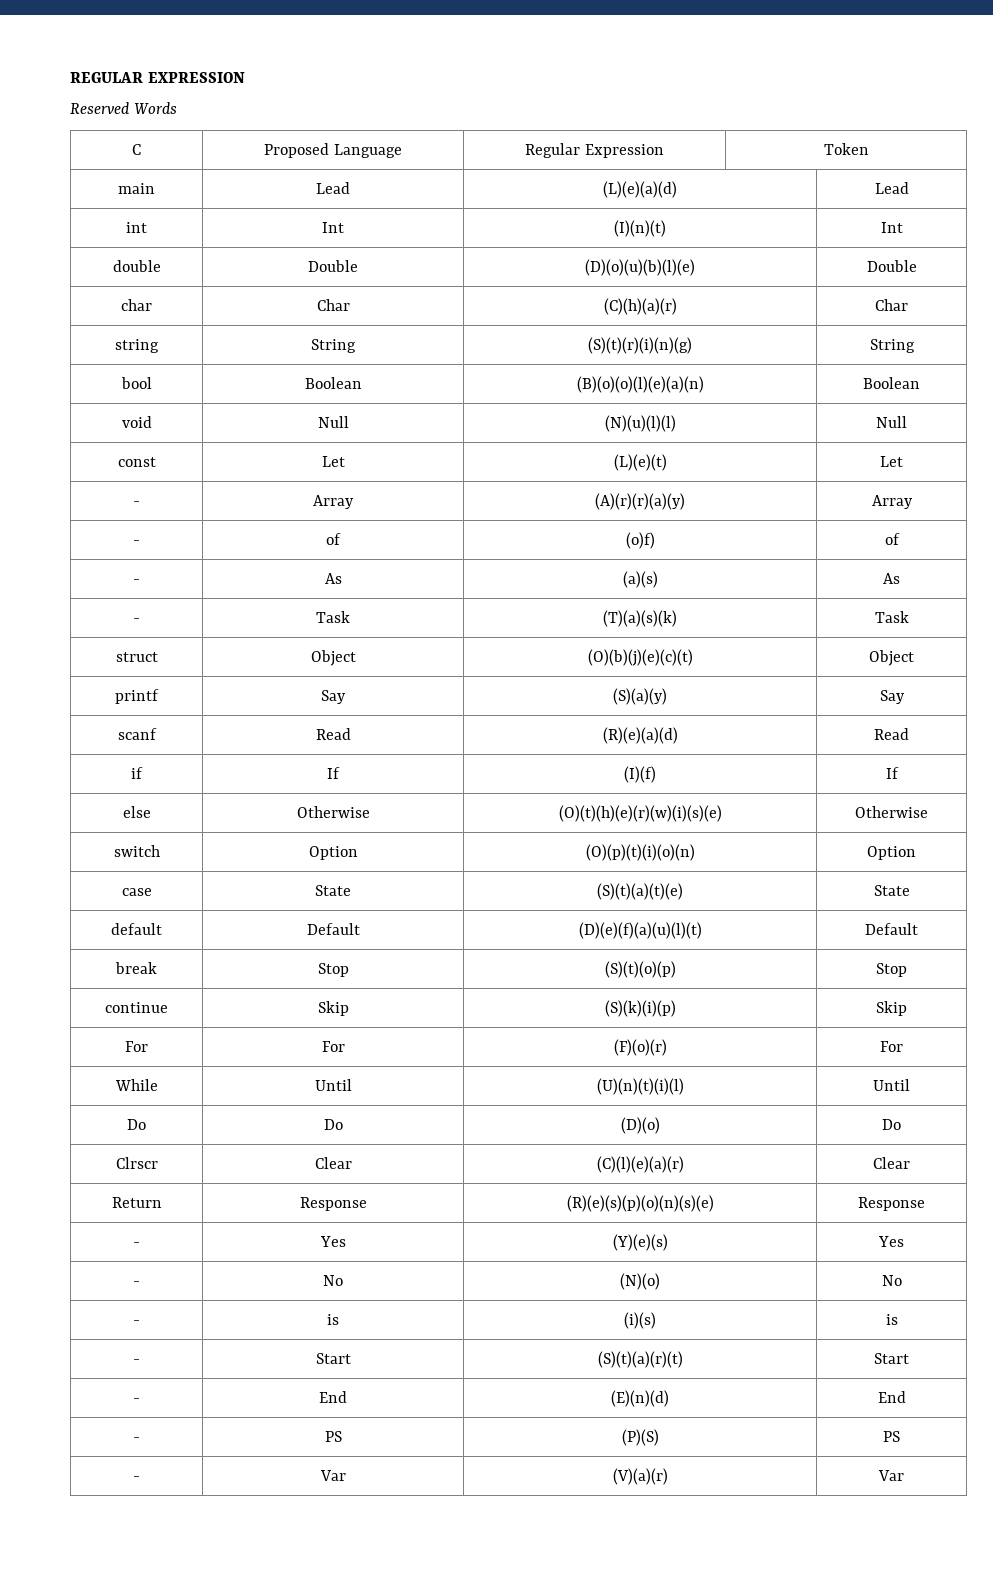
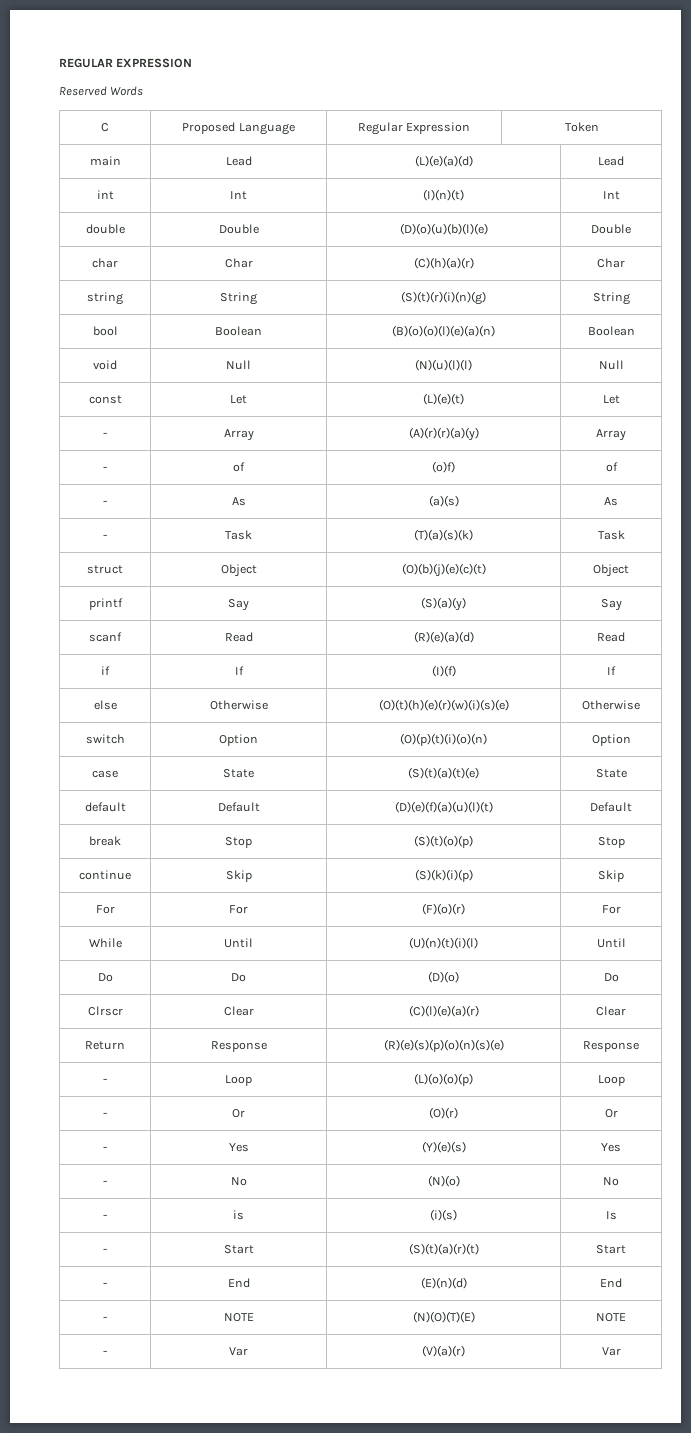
+ - | Loop | (L)(o)(o)(p) | Loop
+ - | Or | (O)(r) | Or
- - | is | (i)(s) | is
+ - | is | (i)(s) | Is
- - | PS | (P)(S) | PS
+ - | NOTE | (N)(O)(T)(E) | NOTE

